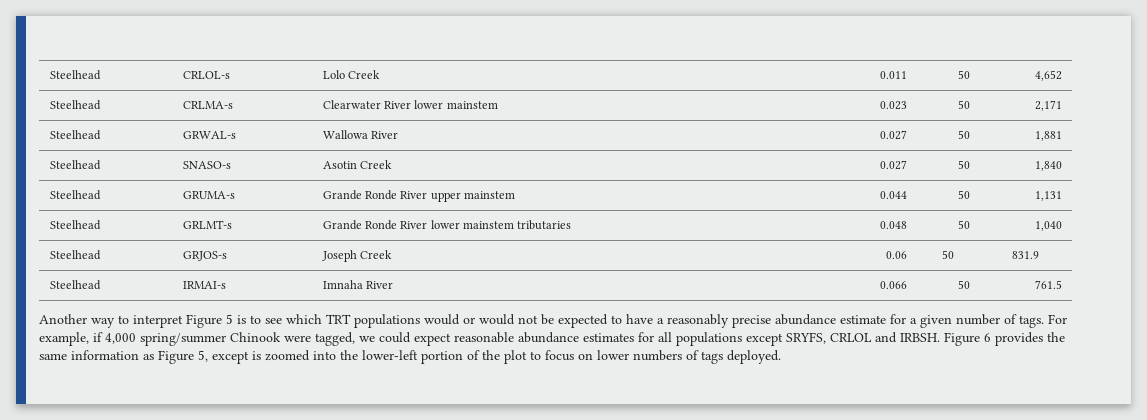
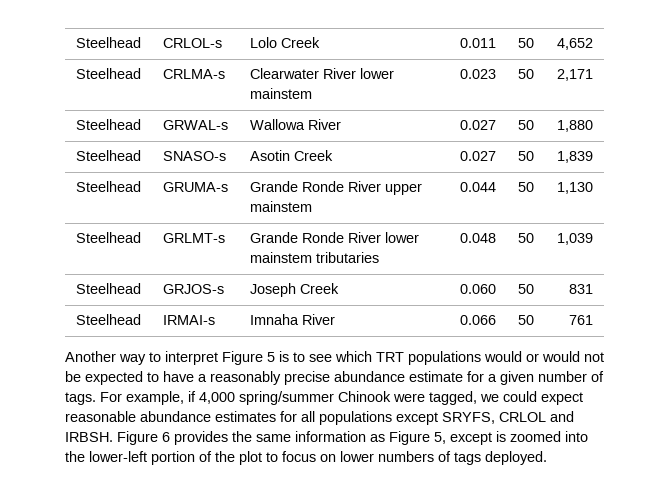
- Steelhead | GRWAL-s | Wallowa River | 0.027 | 50 | 1,881
+ Steelhead | GRWAL-s | Wallowa River | 0.027 | 50 | 1,880
- Steelhead | SNASO-s | Asotin Creek | 0.027 | 50 | 1,840
+ Steelhead | SNASO-s | Asotin Creek | 0.027 | 50 | 1,839
- Steelhead | GRUMA-s | Grande Ronde River upper mainstem | 0.044 | 50 | 1,131
+ Steelhead | GRUMA-s | Grande Ronde River upper mainstem | 0.044 | 50 | 1,130
- Steelhead | GRLMT-s | Grande Ronde River lower mainstem tributaries | 0.048 | 50 | 1,040
+ Steelhead | GRLMT-s | Grande Ronde River lower mainstem tributaries | 0.048 | 50 | 1,039
- Steelhead | GRJOS-s | Joseph Creek | 0.06 | 50 | 831.9
+ Steelhead | GRJOS-s | Joseph Creek | 0.060 | 50 | 831
- Steelhead | IRMAI-s | Imnaha River | 0.066 | 50 | 761.5
+ Steelhead | IRMAI-s | Imnaha River | 0.066 | 50 | 761

